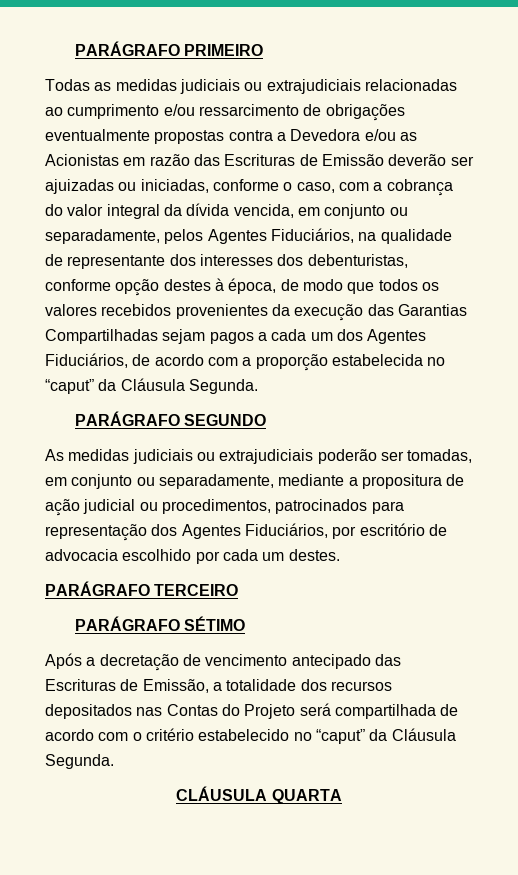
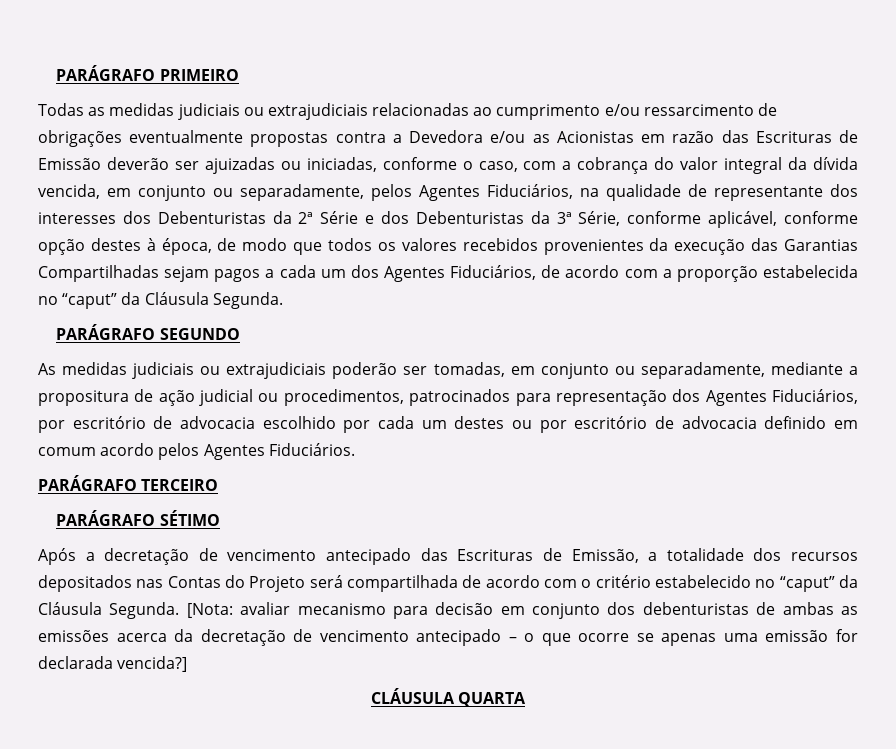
- Todas as medidas judiciais ou extrajudiciais relacionadas ao cumprimento e/ou ressarcimento de obrigações eventualmente propostas contra a Devedora e/ou as Acionistas em razão das Escrituras de Emissão deverão ser ajuizadas ou iniciadas, conforme o caso, com a cobrança do valor integral da dívida vencida, em conjunto ou separadamente, pelos Agentes Fiduciários, na qualidade de representante dos interesses dos debenturistas, conforme opção destes à época, de modo que todos os valores recebidos provenientes da execução das Garantias Compartilhadas sejam pagos a cada um dos Agentes Fiduciários, de acordo com a proporção estabelecida no “caput” da Cláusula Segunda.
+ Todas as medidas judiciais ou extrajudiciais relacionadas ao cumprimento e/ou ressarcimento de obrigações eventualmente propostas contra a Devedora e/ou as Acionistas em razão das Escrituras de Emissão deverão ser ajuizadas ou iniciadas, conforme o caso, com a cobrança do valor integral da dívida vencida, em conjunto ou separadamente, pelos Agentes Fiduciários, na qualidade de representante dos interesses dos Debenturistas da 2ª Série e dos Debenturistas da 3ª Série, conforme aplicável, conforme opção destes à época, de modo que todos os valores recebidos provenientes da execução das Garantias Compartilhadas sejam pagos a cada um dos Agentes Fiduciários, de acordo com a proporção estabelecida no “caput” da Cláusula Segunda.
- As medidas judiciais ou extrajudiciais poderão ser tomadas, em conjunto ou separadamente, mediante a propositura de ação judicial ou procedimentos, patrocinados para representação dos Agentes Fiduciários, por escritório de advocacia escolhido por cada um destes.
+ As medidas judiciais ou extrajudiciais poderão ser tomadas, em conjunto ou separadamente, mediante a propositura de ação judicial ou procedimentos, patrocinados para representação dos Agentes Fiduciários, por escritório de advocacia escolhido por cada um destes ou por escritório de advocacia definido em comum acordo pelos Agentes Fiduciários.
+ [Nota: avaliar mecanismo para decisão em conjunto dos debenturistas de ambas as emissões acerca da decretação de vencimento antecipado – o que ocorre se apenas uma emissão for declarada vencida?]

